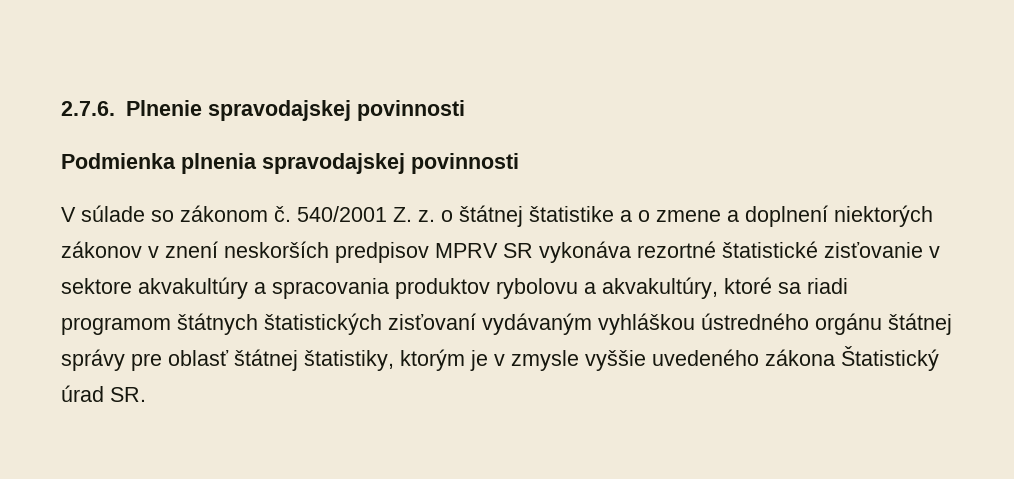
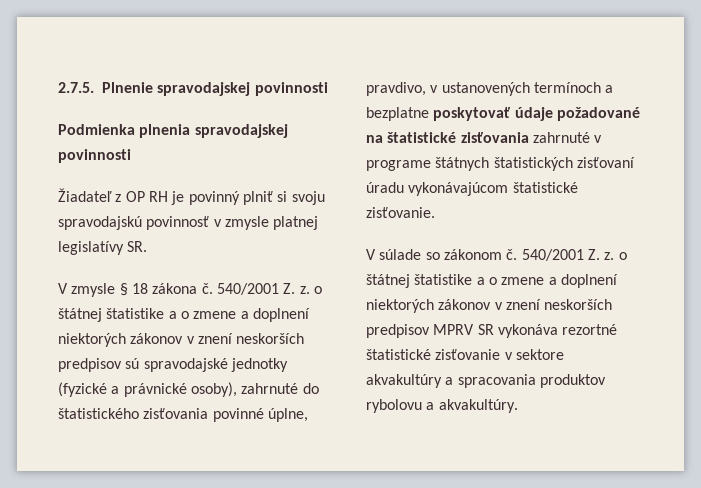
- 2.7.6. Plnenie spravodajskej povinnosti
+ 2.7.5. Plnenie spravodajskej povinnosti
+ Žiadateľ z OP RH je povinný plniť si svoju spravodajskú povinnosť v zmysle platnej legislatívy SR.
+ V zmysle § 18 zákona č. 540/2001 Z. z. o štátnej štatistike a o zmene a doplnení niektorých zákonov v znení neskorších predpisov sú spravodajské jednotky (fyzické a právnické osoby), zahrnuté do štatistického zisťovania povinné úplne, pravdivo, v ustanovených termínoch a bezplatne poskytovať údaje požadované na štatistické zisťovania zahrnuté v programe štátnych štatistických zisťovaní úradu vykonávajúcom štatistické zisťovanie.
- 540/2001 Z. z. o štátnej štatistike a o zmene a doplnení niektorých zákonov v znení neskorších predpisov MPRV SR vykonáva rezortné štatistické zisťovanie v sektore akvakultúry a spracovania produktov rybolovu a akvakultúry, ktoré sa riadi programom štátnych štatistických zisťovaní vydávaným vyhláškou ústredného orgánu štátnej správy pre oblasť štátnej štatistiky, ktorým je v zmysle vyššie uvedeného zákona Štatistický úrad SR.
+ 540/2001 Z. z. o štátnej štatistike a o zmene a doplnení niektorých zákonov v znení neskorších predpisov MPRV SR vykonáva rezortné štatistické zisťovanie v sektore akvakultúry a spracovania produktov rybolovu a akvakultúry.

